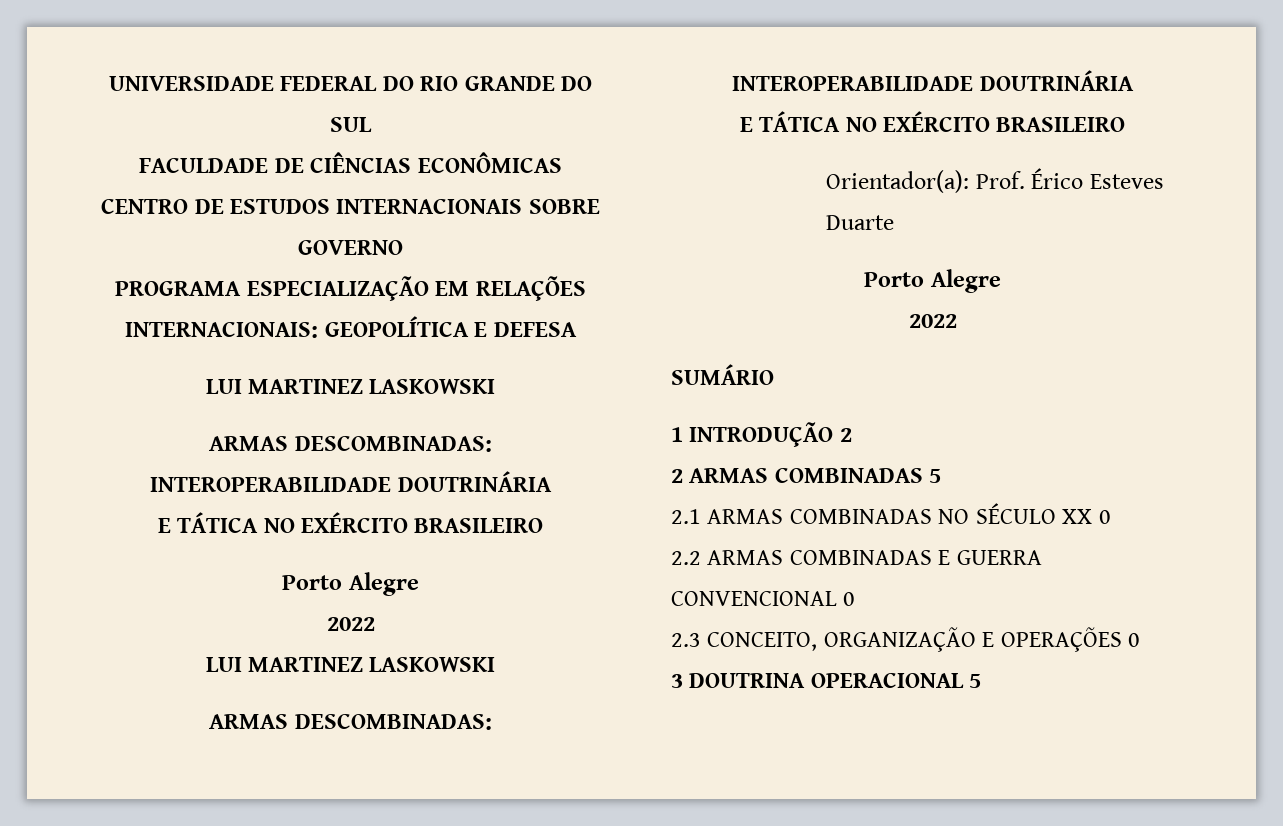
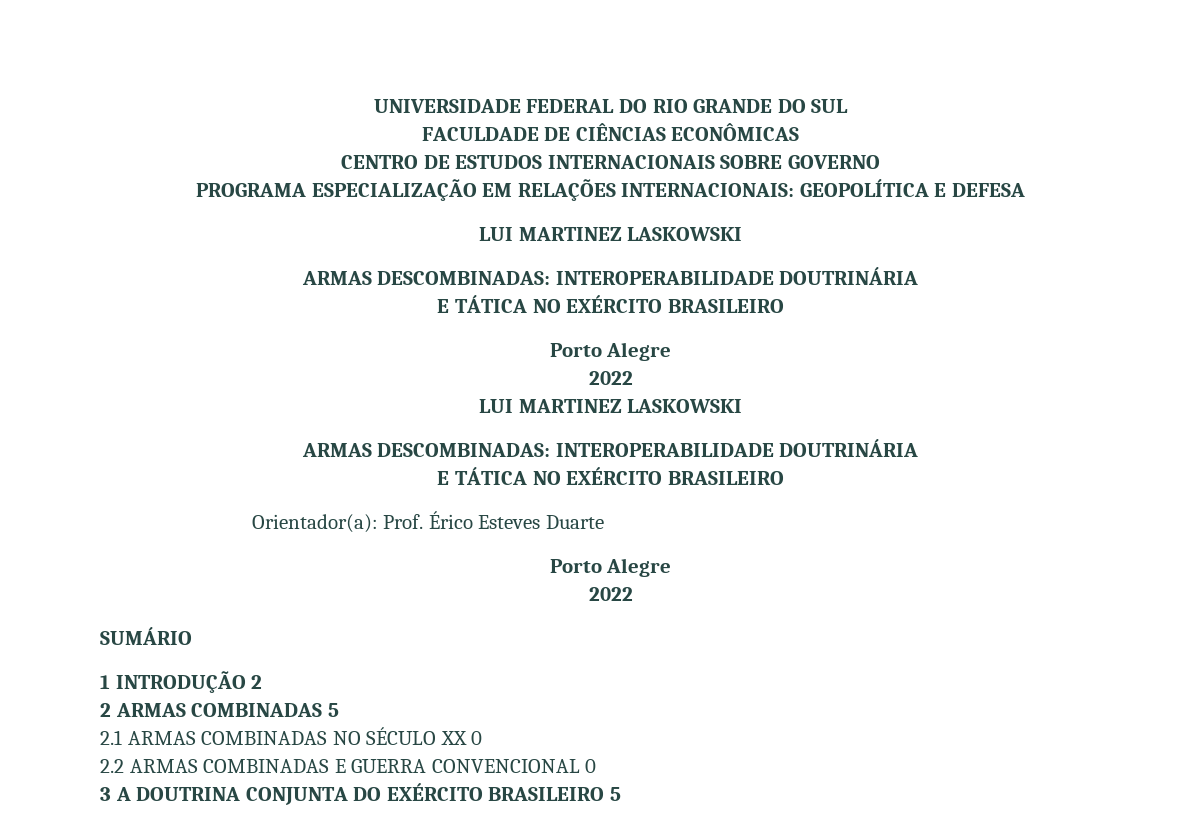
- 2.3 CONCEITO, ORGANIZAÇÃO E OPERAÇÕES 0
- 3 DOUTRINA OPERACIONAL 5
+ 3 A DOUTRINA CONJUNTA DO EXÉRCITO BRASILEIRO 5

